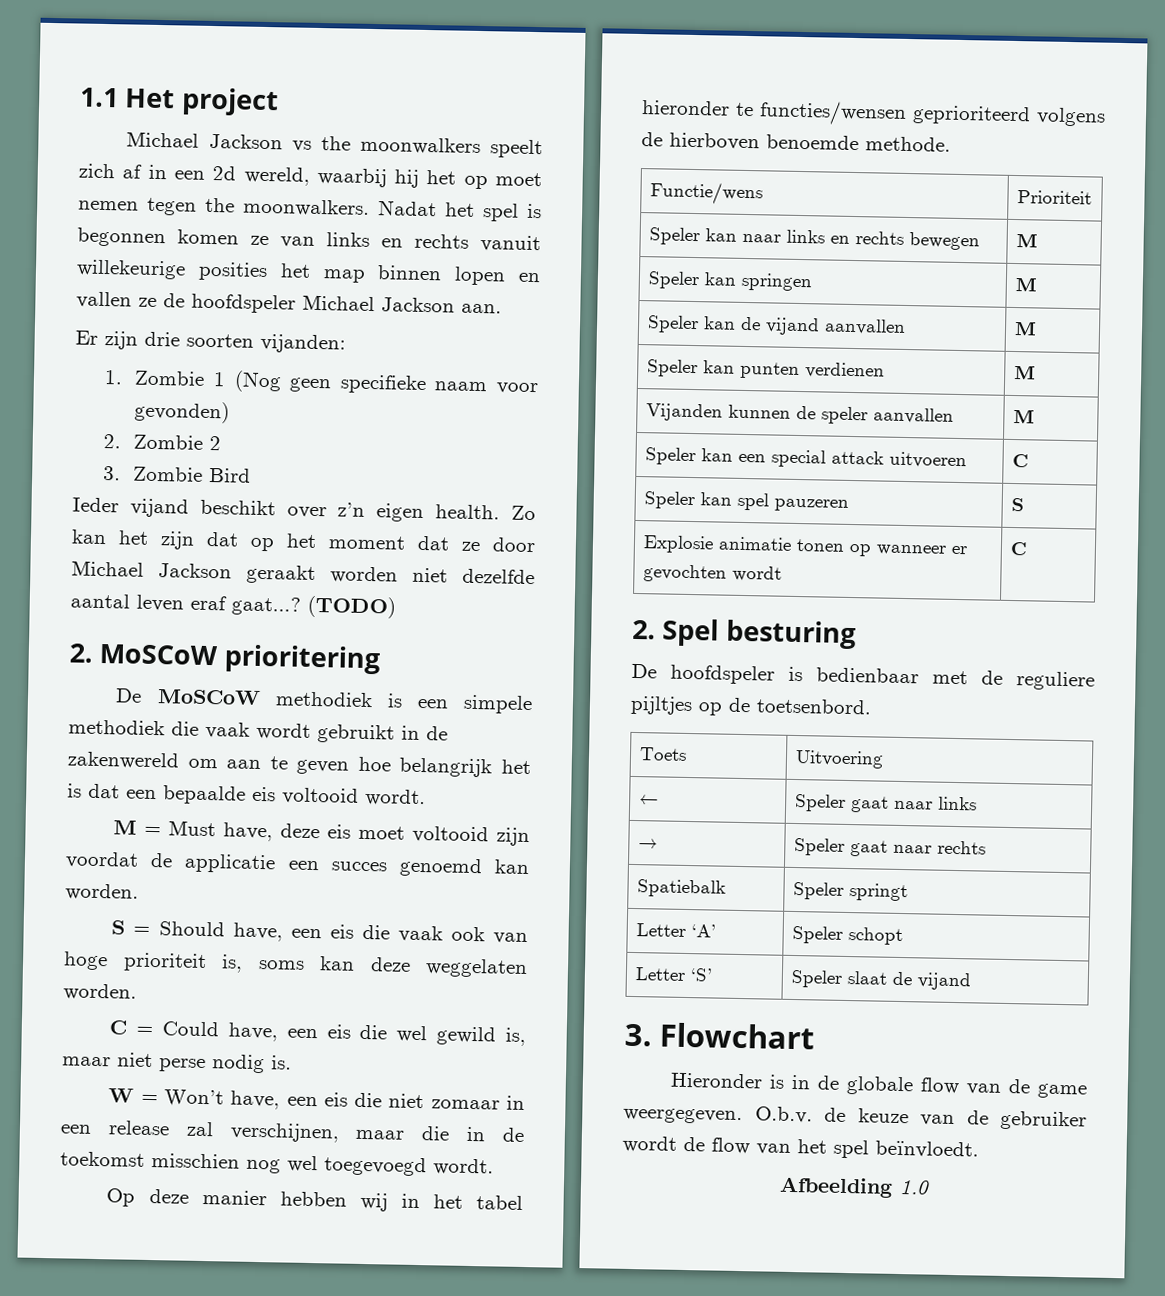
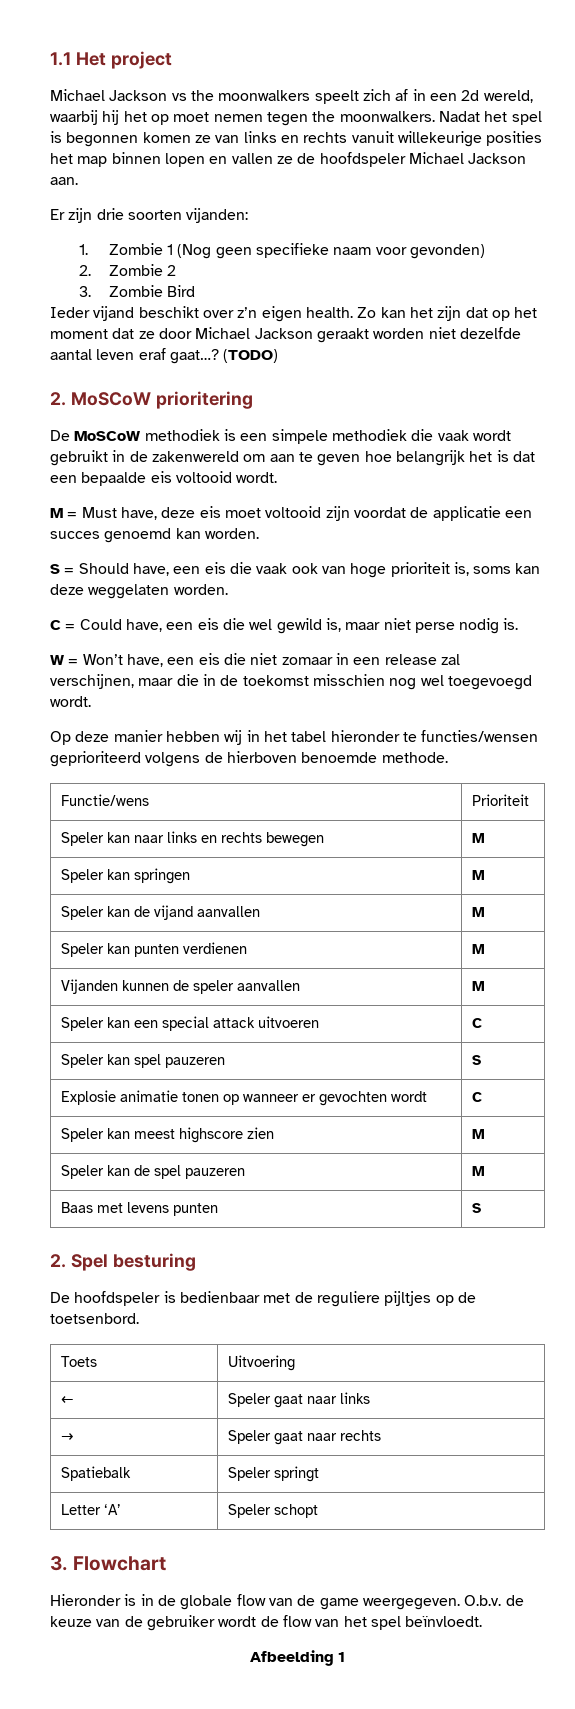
+ Speler kan meest highscore zien | M
+ Speler kan de spel pauzeren | M
+ Baas met levens punten | S
- Letter ‘S’ | Speler slaat de vijand
- Afbeelding 1.0
+ Afbeelding 1

